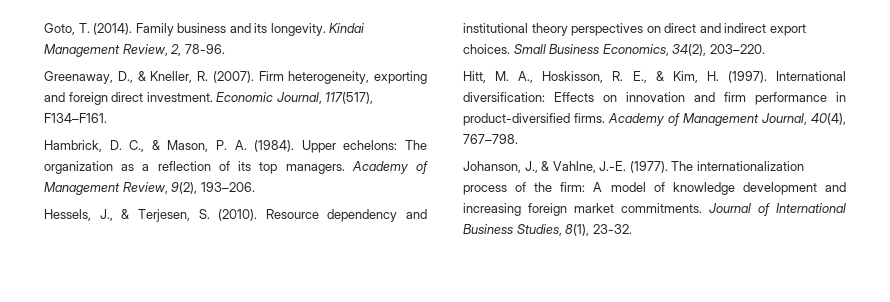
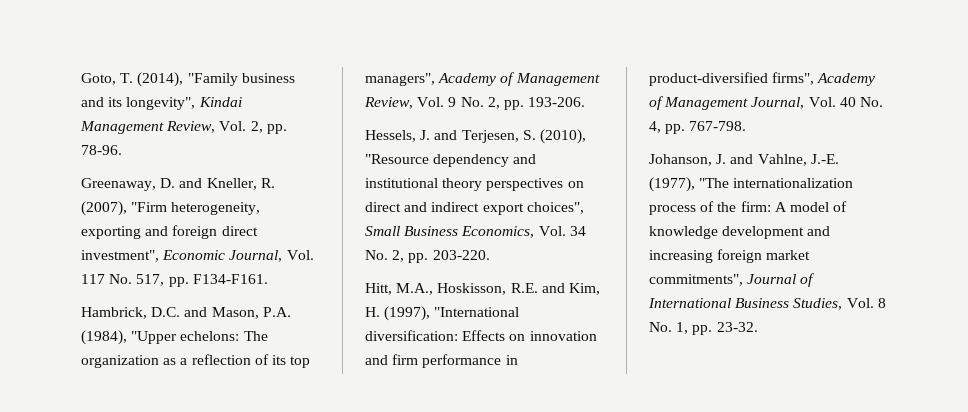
- Goto, T. (2014). Family business and its longevity. Kindai Management Review, 2, 78-96.
+ Goto, T. (2014), "Family business and its longevity", Kindai Management Review, Vol. 2, pp. 78-96.
- Greenaway, D., & Kneller, R. (2007). Firm heterogeneity, exporting and foreign direct investment. Economic Journal, 117(517), F134–F161.
- Hambrick, D. C., & Mason, P. A. (1984). Upper echelons:
+ Greenaway, D. and Kneller, R. (2007), "Firm heterogeneity, exporting and foreign direct investment", Economic Journal, Vol. 117 No. 517, pp. F134-F161.
+ Hambrick, D.C. and Mason, P.A. (1984), "Upper echelons:
- The organization as a reflection of its top managers. Academy of Management Review, 9(2), 193–206.
- Hessels, J., & Terjesen, S. (2010). Resource dependency and institutional theory perspectives on direct and indirect export choices. Small Business Economics, 34(2), 203–220.
- Hitt, M. A., Hoskisson, R. E., & Kim, H. (1997). International diversification:
+ The organization as a reflection of its top managers", Academy of Management Review, Vol. 9 No. 2, pp. 193-206.
+ Hessels, J. and Terjesen, S. (2010), "Resource dependency and institutional theory perspectives on direct and indirect export choices", Small Business Economics, Vol. 34 No. 2, pp. 203-220.
+ Hitt, M.A., Hoskisson, R.E. and Kim, H. (1997), "International diversification:
- Effects on innovation and firm performance in product-diversified firms. Academy of Management Journal, 40(4), 767–798.
- Johanson, J., & Vahlne, J.-E. (1977). The internationalization process of the firm:
+ Effects on innovation and firm performance in product-diversified firms", Academy of Management Journal, Vol. 40 No. 4, pp. 767-798.
+ Johanson, J. and Vahlne, J.-E. (1977), "The internationalization process of the firm:
- A model of knowledge development and increasing foreign market commitments. Journal of International Business Studies, 8(1), 23-32.
+ A model of knowledge development and increasing foreign market commitments", Journal of International Business Studies, Vol. 8 No. 1, pp. 23-32.

